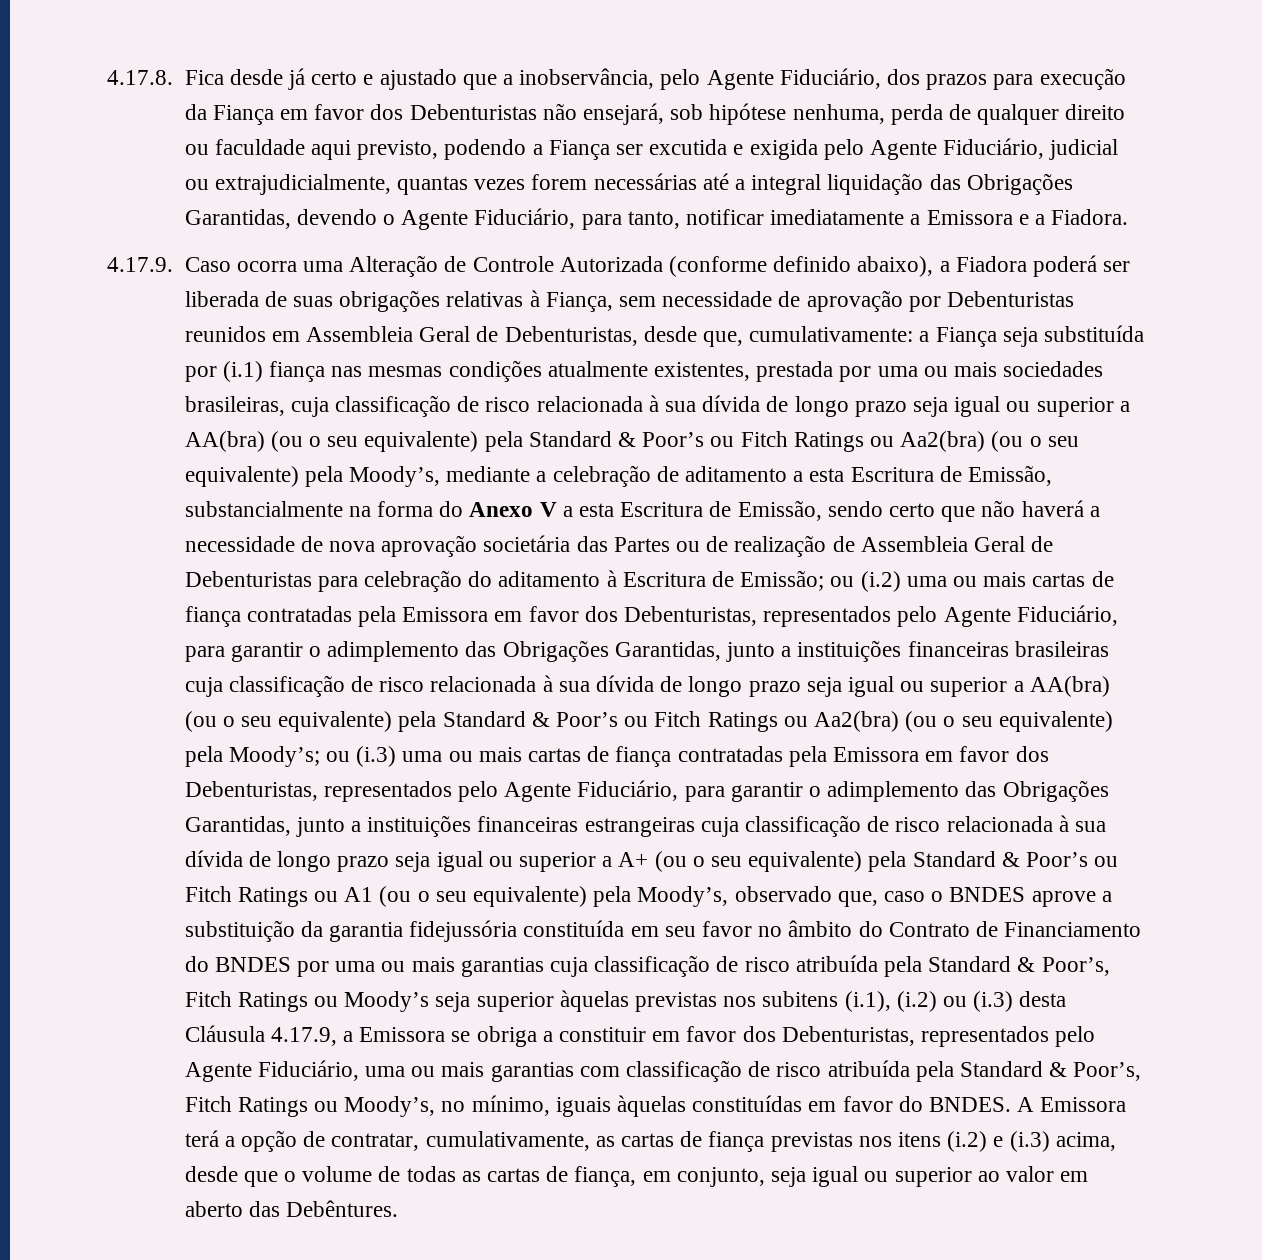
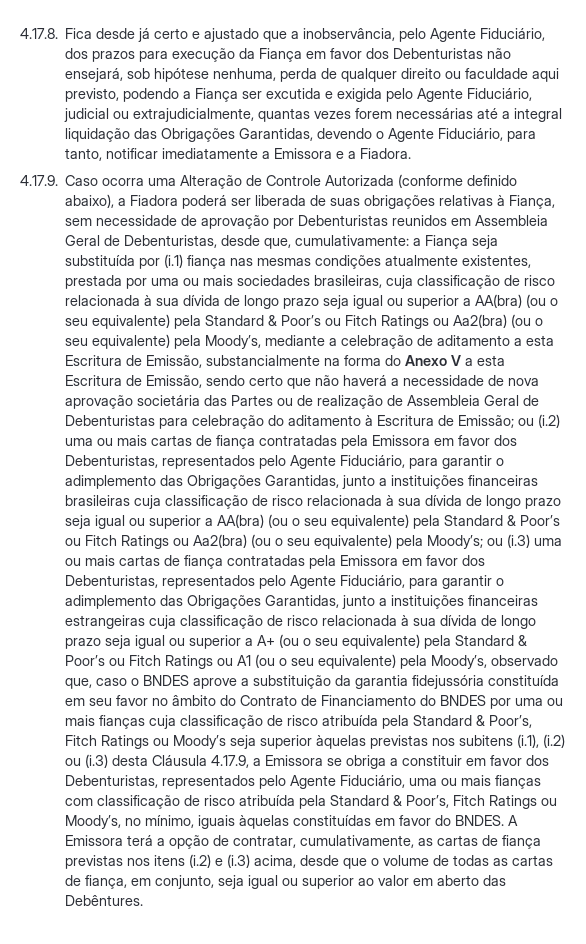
- ou (i.3) uma ou mais cartas de fiança contratadas pela Emissora em favor dos Debenturistas, representados pelo Agente Fiduciário, para garantir o adimplemento das Obrigações Garantidas, junto a instituições financeiras estrangeiras cuja classificação de risco relacionada à sua dívida de longo prazo seja igual ou superior a A+ (ou o seu equivalente) pela Standard & Poor’s ou Fitch Ratings ou A1 (ou o seu equivalente) pela Moody’s, observado que, caso o BNDES aprove a substituição da garantia fidejussória constituída em seu favor no âmbito do Contrato de Financiamento do BNDES por uma ou mais garantias cuja classificação de risco atribuída pela Standard & Poor’s, Fitch Ratings ou Moody’s seja superior àquelas previstas nos subitens (i.1), (i.2) ou (i.3) desta Cláusula 4.17.9, a Emissora se obriga a constituir em favor dos Debenturistas, representados pelo Agente Fiduciário, uma ou mais garantias com classificação de risco atribuída pela Standard & Poor’s, Fitch Ratings ou Moody’s, no mínimo, iguais àquelas constituídas em favor do BNDES.
+ ou (i.3) uma ou mais cartas de fiança contratadas pela Emissora em favor dos Debenturistas, representados pelo Agente Fiduciário, para garantir o adimplemento das Obrigações Garantidas, junto a instituições financeiras estrangeiras cuja classificação de risco relacionada à sua dívida de longo prazo seja igual ou superior a A+ (ou o seu equivalente) pela Standard & Poor’s ou Fitch Ratings ou A1 (ou o seu equivalente) pela Moody’s, observado que, caso o BNDES aprove a substituição da garantia fidejussória constituída em seu favor no âmbito do Contrato de Financiamento do BNDES por uma ou mais fianças cuja classificação de risco atribuída pela Standard & Poor’s, Fitch Ratings ou Moody’s seja superior àquelas previstas nos subitens (i.1), (i.2) ou (i.3) desta Cláusula 4.17.9, a Emissora se obriga a constituir em favor dos Debenturistas, representados pelo Agente Fiduciário, uma ou mais fianças com classificação de risco atribuída pela Standard & Poor’s, Fitch Ratings ou Moody’s, no mínimo, iguais àquelas constituídas em favor do BNDES.

